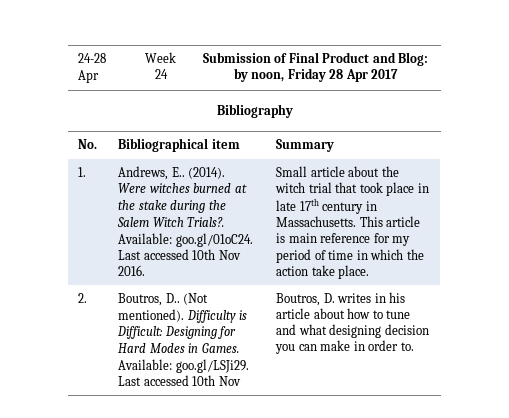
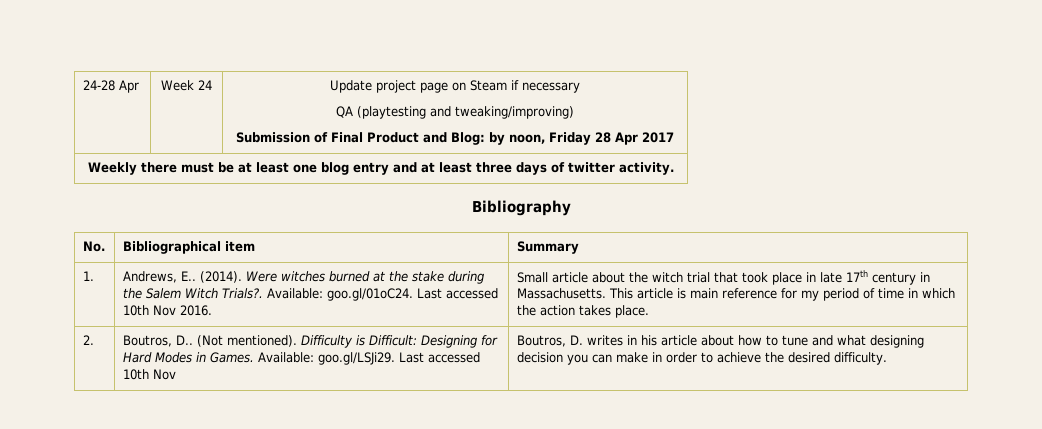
- 24-28 Apr | Week 24 | Submission of Final Product and Blog: by noon, Friday 28 Apr 2017
+ 24-28 Apr | Week 24 | Update project page on Steam if necessary
+ QA (playtesting and tweaking/improving)
+ Submission of Final Product and Blog: by noon, Friday 28 Apr 2017
+ Weekly there must be at least one blog entry and at least three days of twitter activity.
- This article is main reference for my period of time in which the action take place.
+ This article is main reference for my period of time in which the action takes place.
- Boutros, D. writes in his article about how to tune and what designing decision you can make in order to.
+ Boutros, D. writes in his article about how to tune and what designing decision you can make in order to achieve the desired difficulty.

